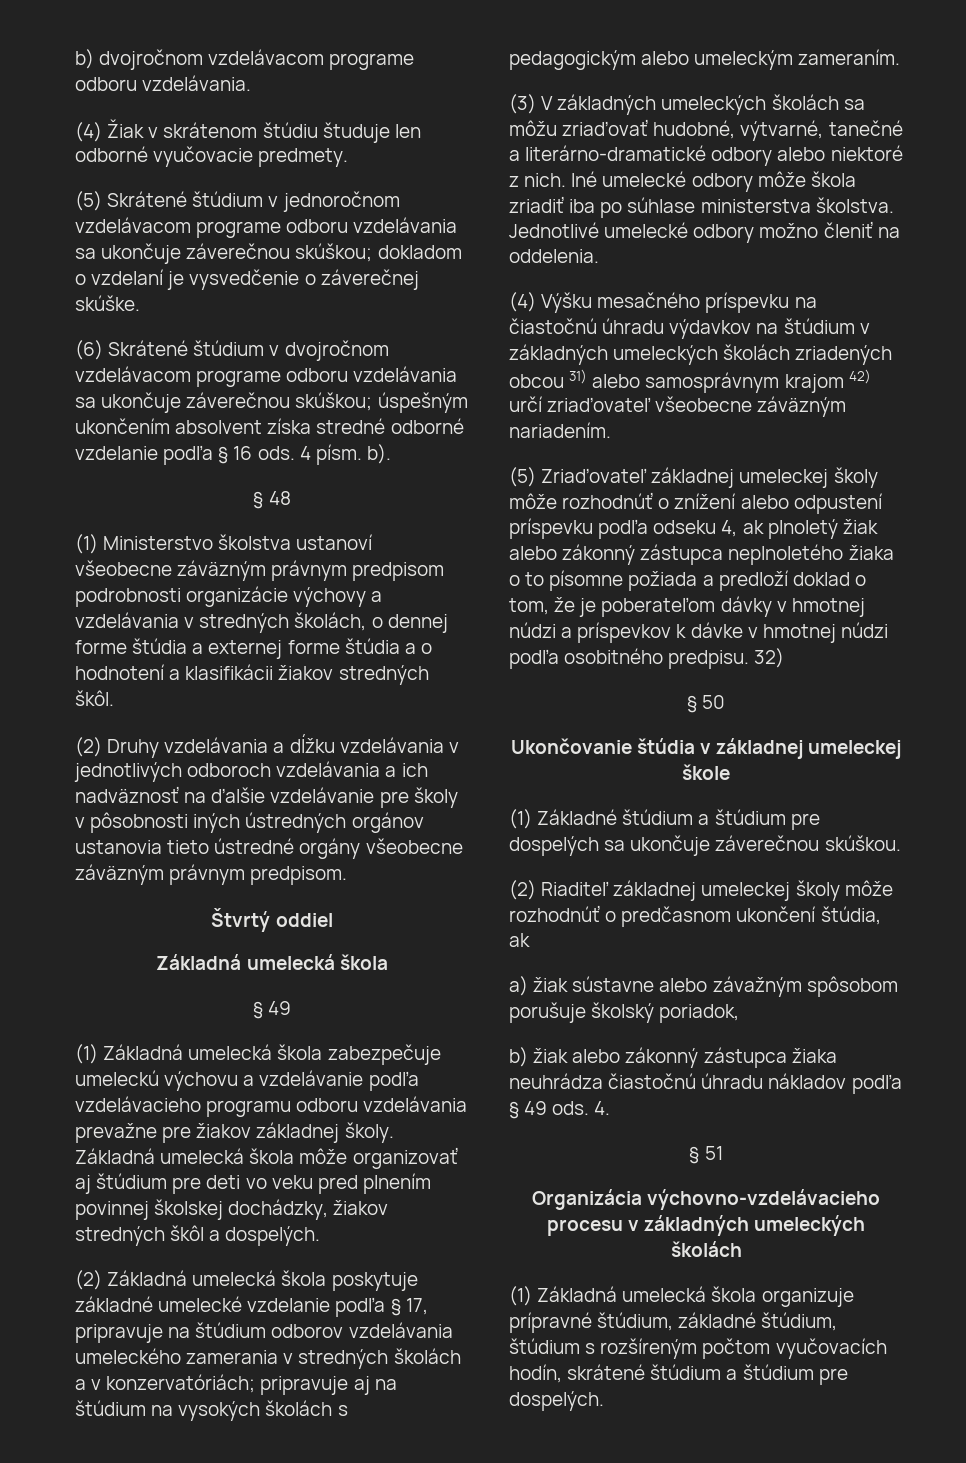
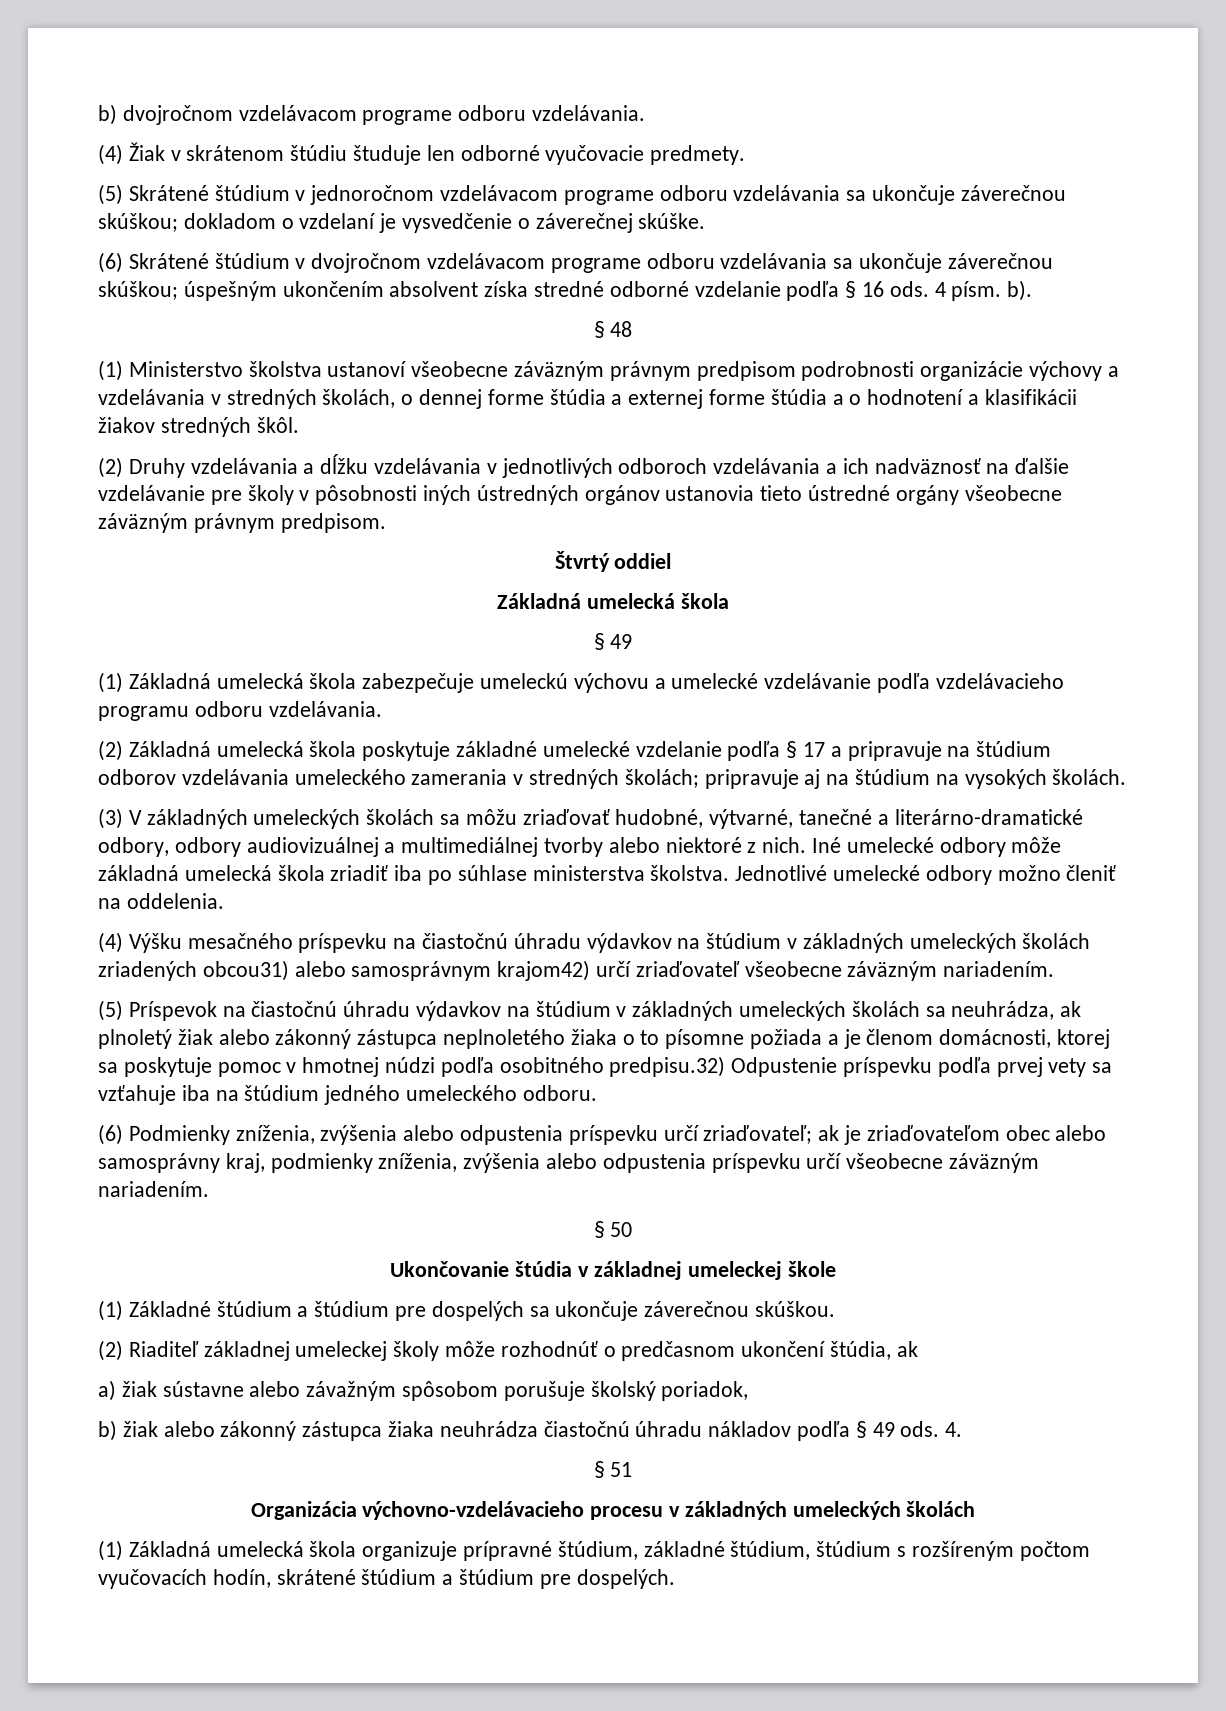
- (1) Základná umelecká škola zabezpečuje umeleckú výchovu a vzdelávanie podľa vzdelávacieho programu odboru vzdelávania prevažne pre žiakov základnej školy. Základná umelecká škola môže organizovať aj štúdium pre deti vo veku pred plnením povinnej školskej dochádzky, žiakov stredných škôl a dospelých.
+ (1) Základná umelecká škola zabezpečuje umeleckú výchovu a umelecké vzdelávanie podľa vzdelávacieho programu odboru vzdelávania.
- (2) Základná umelecká škola poskytuje základné umelecké vzdelanie podľa § 17, pripravuje na štúdium odborov vzdelávania umeleckého zamerania v stredných školách a v konzervatóriách; pripravuje aj na štúdium na vysokých školách s pedagogickým alebo umeleckým zameraním.
+ (2) Základná umelecká škola poskytuje základné umelecké vzdelanie podľa § 17 a pripravuje na štúdium odborov vzdelávania umeleckého zamerania v stredných školách; pripravuje aj na štúdium na vysokých školách.
- (3) V základných umeleckých školách sa môžu zriaďovať hudobné, výtvarné, tanečné a literárno-dramatické odbory alebo niektoré z nich.
+ (3) V základných umeleckých školách sa môžu zriaďovať hudobné, výtvarné, tanečné a literárno-dramatické odbory, odbory audiovizuálnej a multimediálnej tvorby alebo niektoré z nich.
- Iné umelecké odbory môže škola zriadiť iba po súhlase ministerstva školstva.
+ Iné umelecké odbory môže základná umelecká škola zriadiť iba po súhlase ministerstva školstva.
- (4) Výšku mesačného príspevku na čiastočnú úhradu výdavkov na štúdium v základných umeleckých školách zriadených obcou 31) alebo samosprávnym krajom 42) určí zriaďovateľ všeobecne záväzným nariadením.
+ (4) Výšku mesačného príspevku na čiastočnú úhradu výdavkov na štúdium v základných umeleckých školách zriadených obcou31) alebo samosprávnym krajom42) určí zriaďovateľ všeobecne záväzným nariadením.
- (5) Zriaďovateľ základnej umeleckej školy môže rozhodnúť o znížení alebo odpustení príspevku podľa odseku 4, ak plnoletý žiak alebo zákonný zástupca neplnoletého žiaka o to písomne požiada a predloží doklad o tom, že je poberateľom dávky v hmotnej núdzi a príspevkov k dávke v hmotnej núdzi podľa osobitného predpisu. 32)
+ (5) Príspevok na čiastočnú úhradu výdavkov na štúdium v základných umeleckých školách sa neuhrádza, ak plnoletý žiak alebo zákonný zástupca neplnoletého žiaka o to písomne požiada a je členom domácnosti, ktorej sa poskytuje pomoc v hmotnej núdzi podľa osobitného predpisu.32) Odpustenie príspevku podľa prvej vety sa vzťahuje iba na štúdium jedného umeleckého odboru.
+ (6) Podmienky zníženia, zvýšenia alebo odpustenia príspevku určí zriaďovateľ; ak je zriaďovateľom obec alebo samosprávny kraj, podmienky zníženia, zvýšenia alebo odpustenia príspevku určí všeobecne záväzným nariadením.

